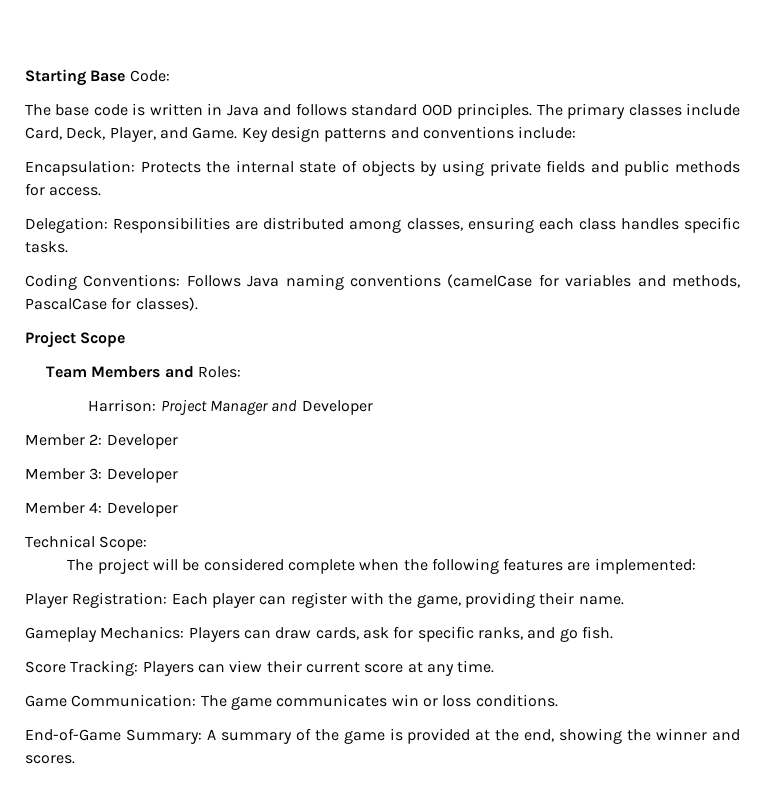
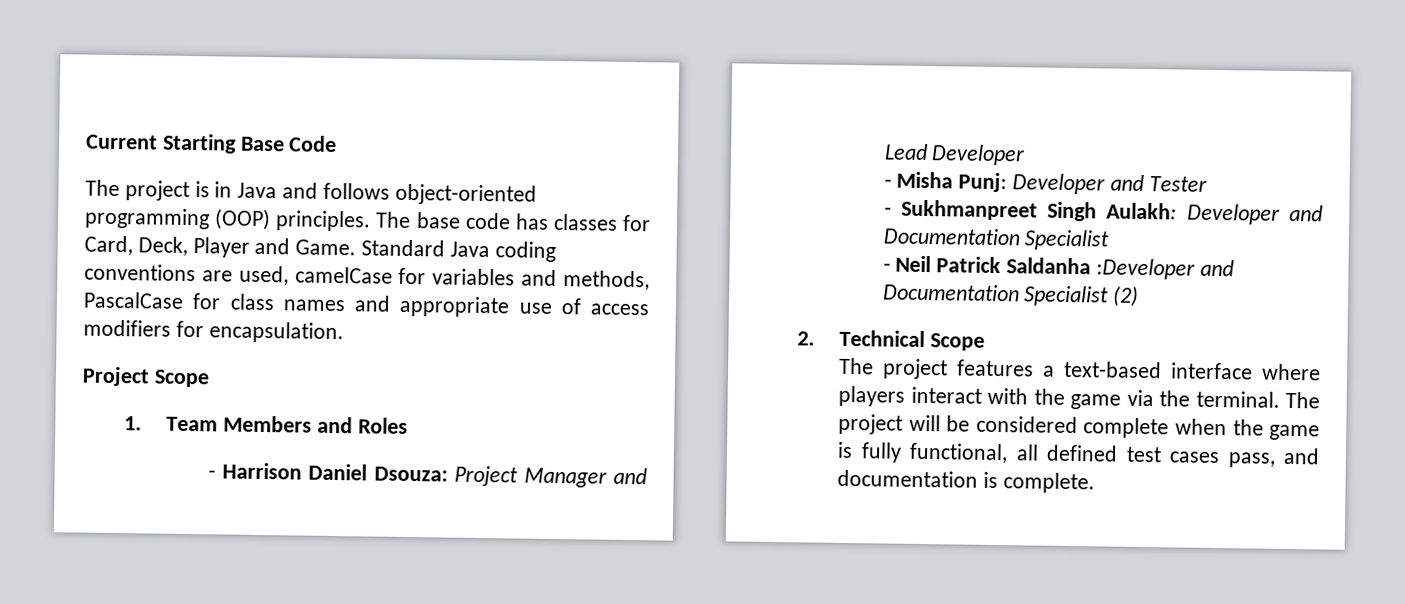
- Starting Base Code:
- The base code is written in Java and follows standard OOD principles. The primary classes include Card, Deck, Player, and Game.
+ Current Starting Base Code
+ The project is in Java and follows object-oriented programming (OOP) principles. The base code has classes for Card, Deck, Player and Game.
- Key design patterns and conventions include:
- Encapsulation: Protects the internal state of objects by using private fields and public methods for access.
- Delegation: Responsibilities are distributed among classes, ensuring each class handles specific tasks.
- Coding Conventions: Follows Java naming conventions (camelCase for variables and methods, PascalCase for classes).
+ Standard Java coding conventions are used, camelCase for variables and methods, PascalCase for class names and appropriate use of access modifiers for encapsulation.
- Team Members and Roles:
- Harrison: Project Manager and Developer
- Member 2: Developer
- Member 3: Developer
- Member 4: Developer
- Technical Scope:
- The project will be considered complete when the following features are implemented:
- Player Registration: Each player can register with the game, providing their name.
- Gameplay Mechanics: Players can draw cards, ask for specific ranks, and go fish.
- Score Tracking: Players can view their current score at any time.
- Game Communication: The game communicates win or loss conditions.
- End-of-Game Summary: A summary of the game is provided at the end, showing the winner and scores.
+ 1. Team Members and Roles
+ - Harrison Daniel Dsouza: Project Manager and Lead Developer
+ - Misha Punj: Developer and Tester
+ - Sukhmanpreet Singh Aulakh: Developer and Documentation Specialist
+ - Neil Patrick Saldanha :Developer and Documentation Specialist (2)
+ 2. Technical Scope
+ The project features a text-based interface where players interact with the game via the terminal. The project will be considered complete when the game is fully functional, all defined test cases pass, and documentation is complete.

